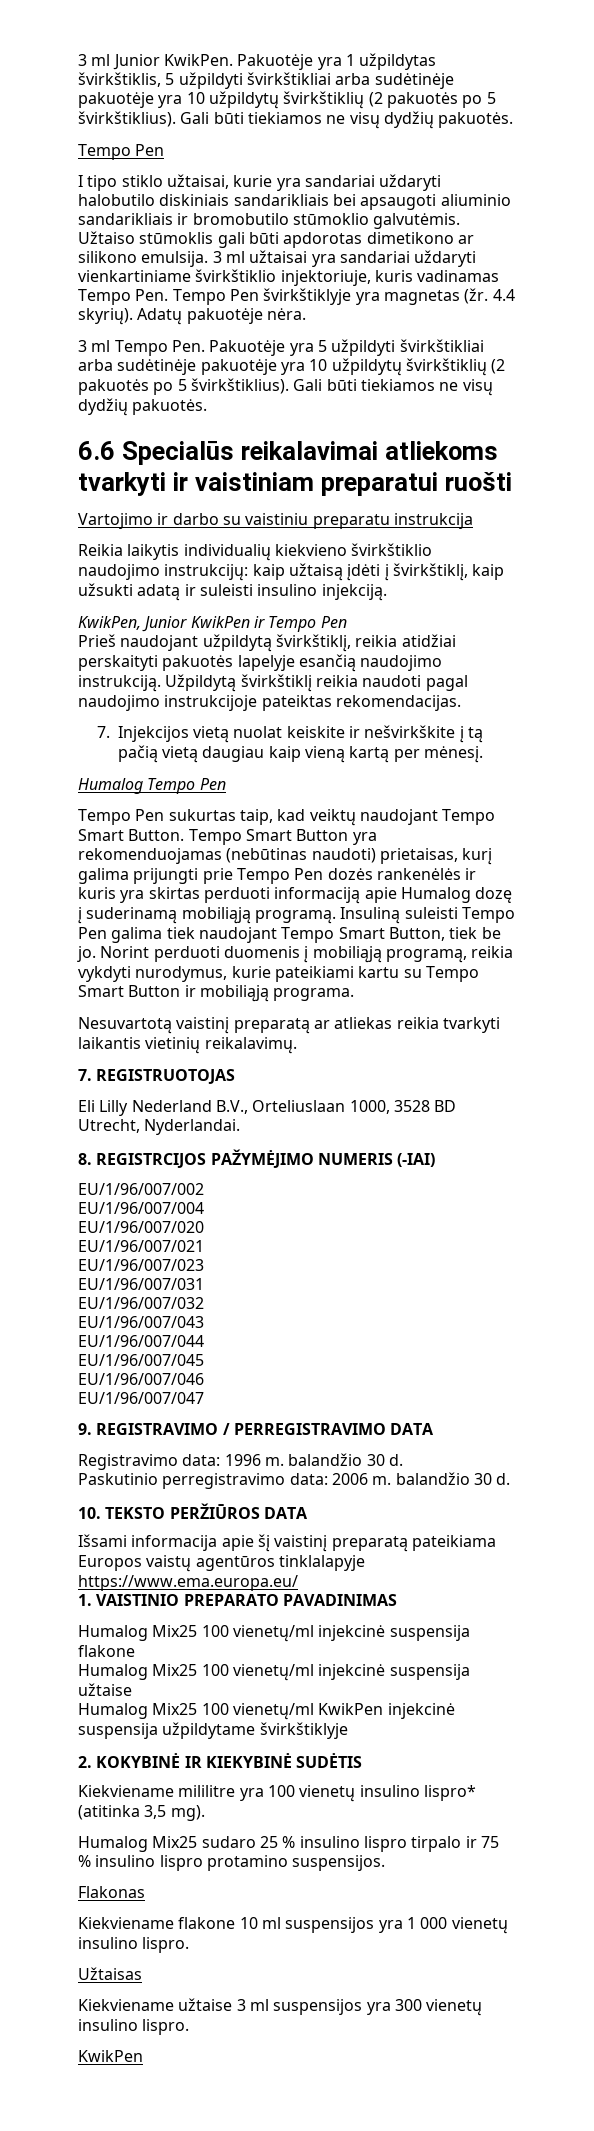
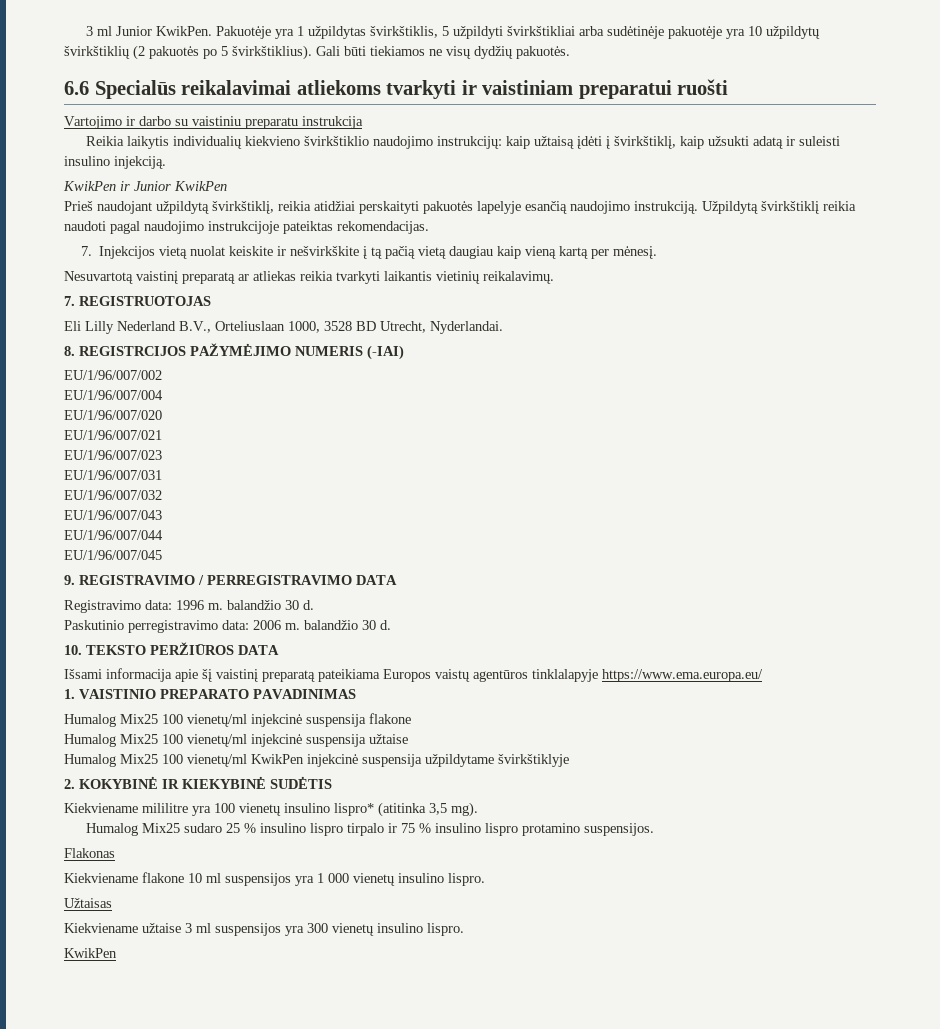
  Pakuotėje yra 1 užpildytas švirkštiklis, 5 užpildyti švirkštikliai arba sudėtinėje pakuotėje yra 10 užpildytų švirkštiklių (2 pakuotės po 5 švirkštiklius). Gali būti tiekiamos ne visų dydžių pakuotės.
- Tempo Pen
- I tipo stiklo užtaisai, kurie yra sandariai uždaryti halobutilo diskiniais sandarikliais bei apsaugoti aliuminio sandarikliais ir bromobutilo stūmoklio galvutėmis. Užtaiso stūmoklis gali būti apdorotas dimetikono ar silikono emulsija. 3 ml užtaisai yra sandariai uždaryti vienkartiniame švirkštiklio injektoriuje, kuris vadinamas Tempo Pen. Tempo Pen švirkštiklyje yra magnetas (žr. 4.4 skyrių). Adatų pakuotėje nėra.
- 3 ml Tempo Pen. Pakuotėje yra 5 užpildyti švirkštikliai arba sudėtinėje pakuotėje yra 10 užpildytų švirkštiklių (2 pakuotės po 5 švirkštiklius). Gali būti tiekiamos ne visų dydžių pakuotės.
- KwikPen, Junior KwikPen ir Tempo Pen
+ KwikPen ir Junior KwikPen
- Humalog Tempo Pen
- Tempo Pen sukurtas taip, kad veiktų naudojant Tempo Smart Button. Tempo Smart Button yra rekomenduojamas (nebūtinas naudoti) prietaisas, kurį galima prijungti prie Tempo Pen dozės rankenėlės ir kuris yra skirtas perduoti informaciją apie Humalog dozę į suderinamą mobiliąją programą. Insuliną suleisti Tempo Pen galima tiek naudojant Tempo Smart Button, tiek be jo. Norint perduoti duomenis į mobiliąją programą, reikia vykdyti nurodymus, kurie pateikiami kartu su Tempo Smart Button ir mobiliąją programa.
- EU/1/96/007/046
- EU/1/96/007/047

